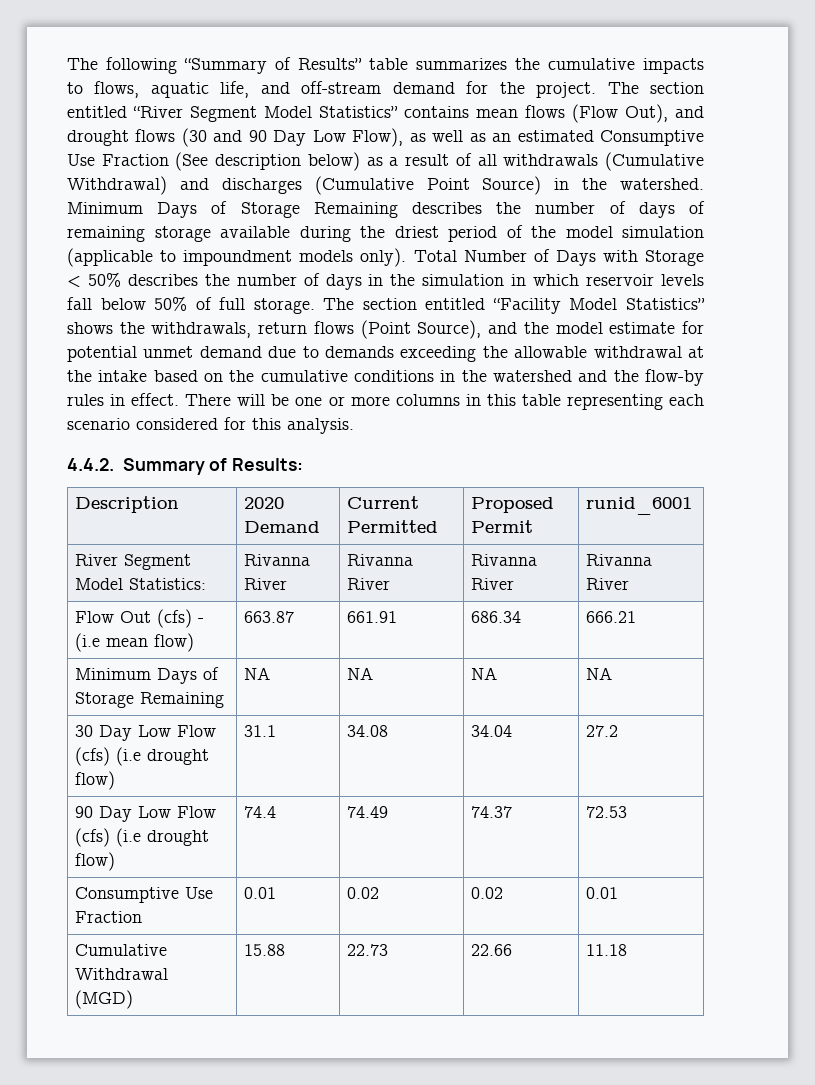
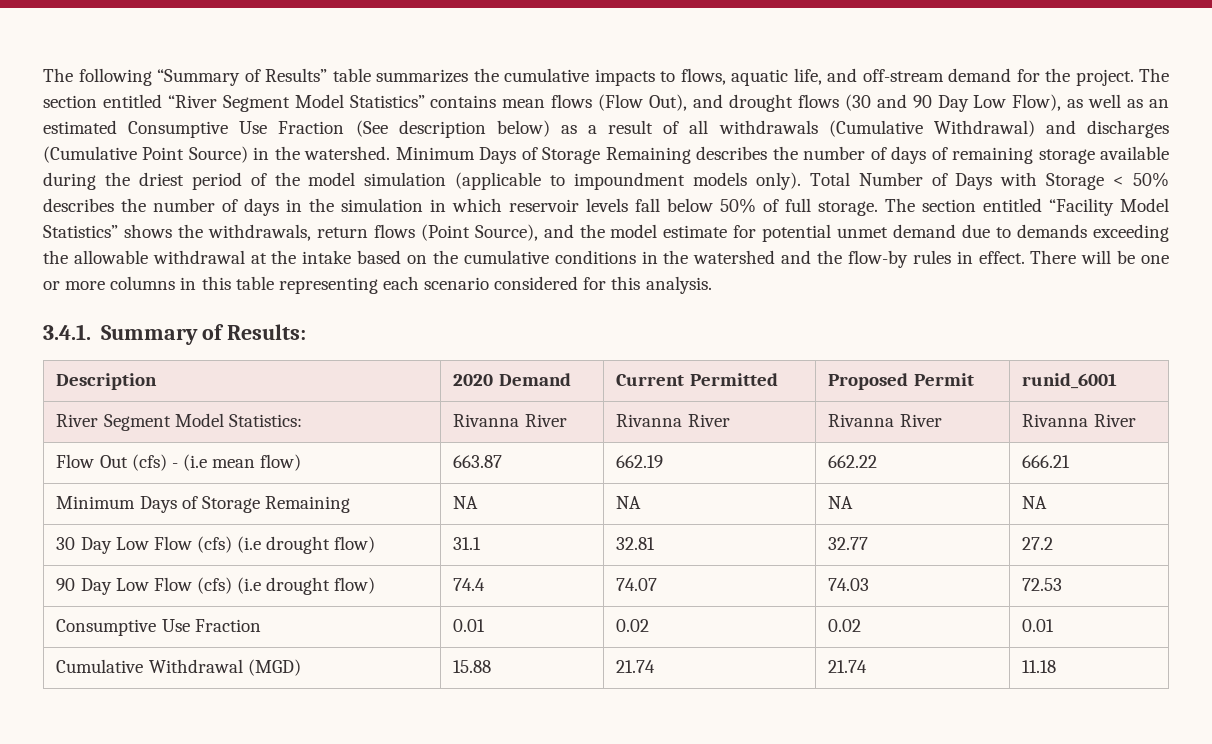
- 4.4.2. Summary of Results:
+ 3.4.1. Summary of Results:
- Flow Out (cfs) - (i.e mean flow) | 663.87 | 661.91 | 686.34 | 666.21
+ Flow Out (cfs) - (i.e mean flow) | 663.87 | 662.19 | 662.22 | 666.21
- 30 Day Low Flow (cfs) (i.e drought flow) | 31.1 | 34.08 | 34.04 | 27.2
+ 30 Day Low Flow (cfs) (i.e drought flow) | 31.1 | 32.81 | 32.77 | 27.2
- 90 Day Low Flow (cfs) (i.e drought flow) | 74.4 | 74.49 | 74.37 | 72.53
+ 90 Day Low Flow (cfs) (i.e drought flow) | 74.4 | 74.07 | 74.03 | 72.53
- Cumulative Withdrawal (MGD) | 15.88 | 22.73 | 22.66 | 11.18
+ Cumulative Withdrawal (MGD) | 15.88 | 21.74 | 21.74 | 11.18

